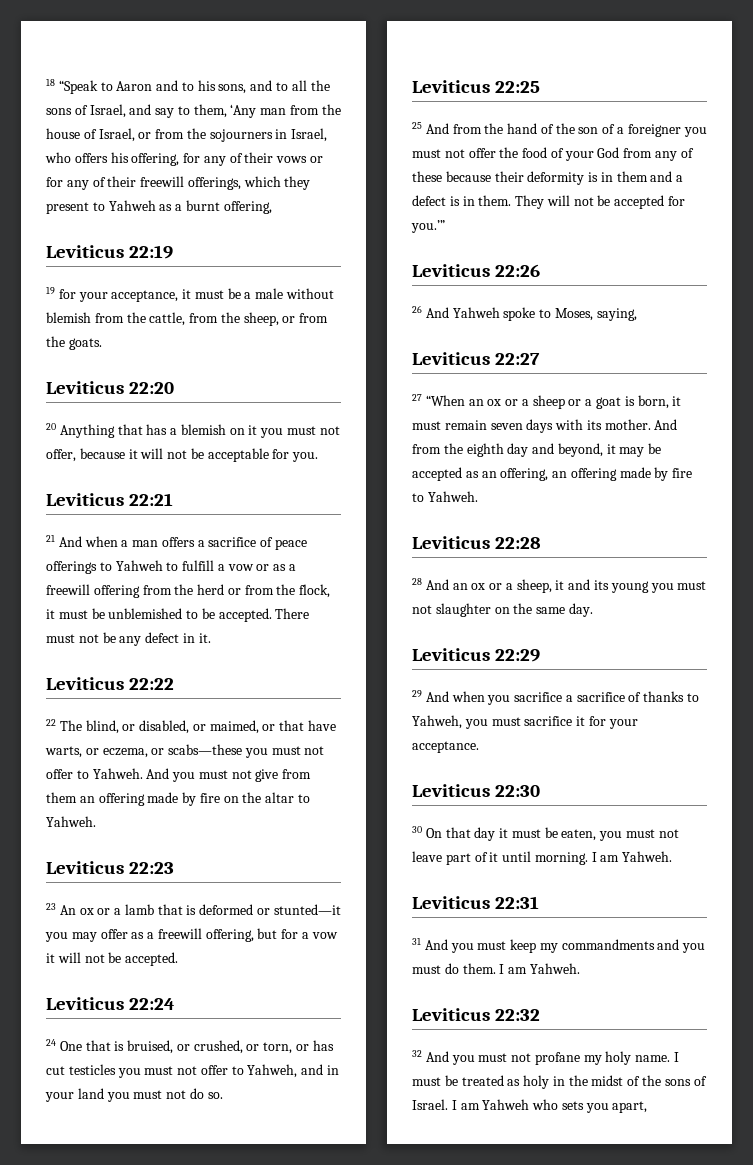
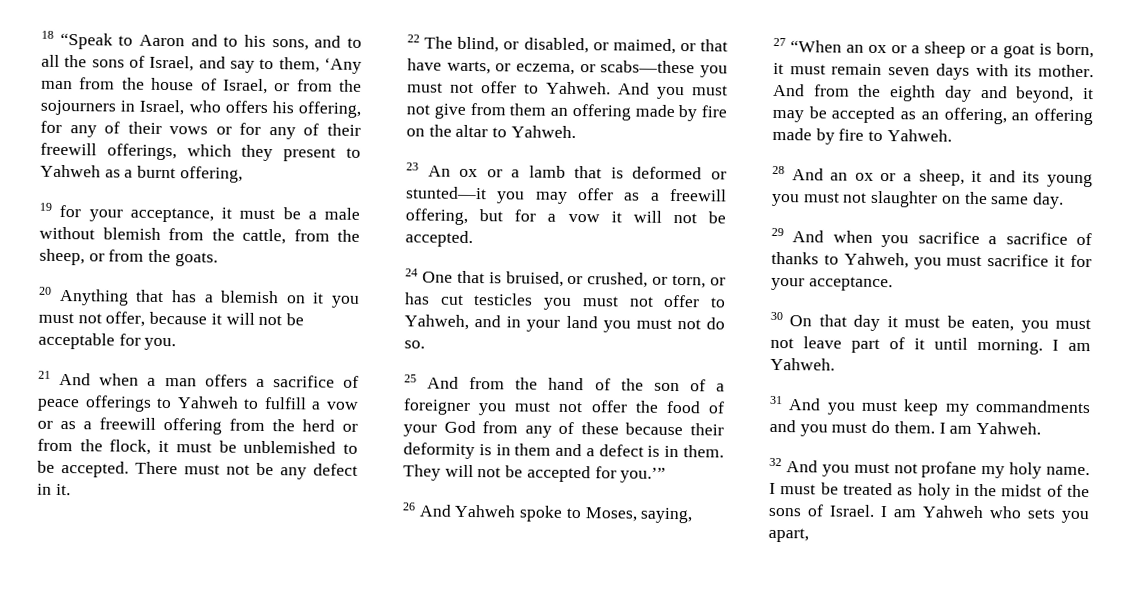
- Leviticus 22:19
- Leviticus 22:20
- Leviticus 22:21
- Leviticus 22:22
- Leviticus 22:23
- Leviticus 22:24
- Leviticus 22:25
- Leviticus 22:26
- Leviticus 22:27
- Leviticus 22:28
- Leviticus 22:29
- Leviticus 22:30
- Leviticus 22:31
- Leviticus 22:32

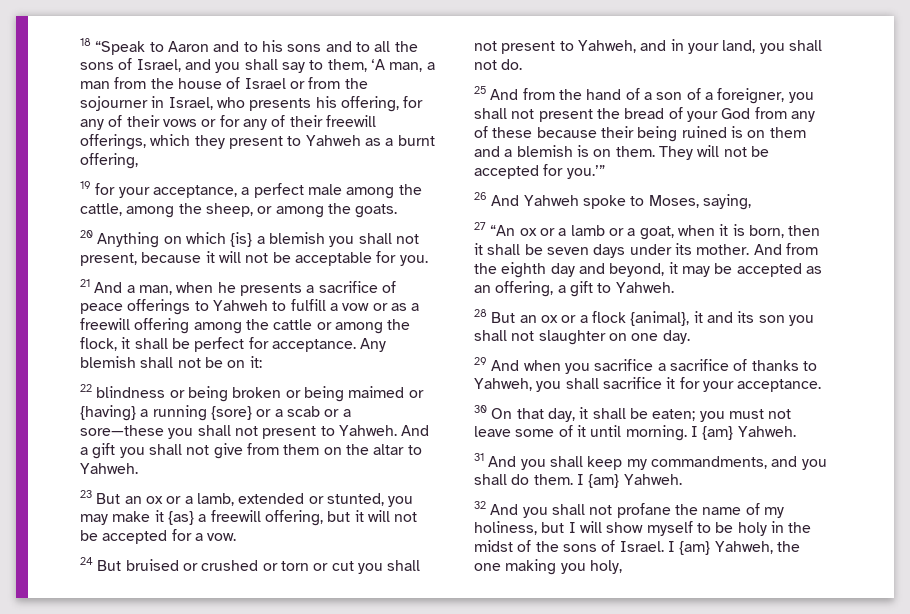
- 18 “Speak to Aaron and to his sons, and to all the sons of Israel, and say to them, ‘Any man from the house of Israel, or from the sojourners in Israel, who offers his offering, for any of their vows or for any of their freewill offerings, which they present to Yahweh as a burnt offering,
+ 18 “Speak to Aaron and to his sons and to all the sons of Israel, and you shall say to them, ‘A man, a man from the house of Israel or from the sojourner in Israel, who presents his offering, for any of their vows or for any of their freewill offerings, which they present to Yahweh as a burnt offering,
- 19 for your acceptance, it must be a male without blemish from the cattle, from the sheep, or from the goats.
+ 19 for your acceptance, a perfect male among the cattle, among the sheep, or among the goats.
- 20 Anything that has a blemish on it you must not offer, because it will not be acceptable for you.
+ 20 Anything on which {is} a blemish you shall not present, because it will not be acceptable for you.
- 21 And when a man offers a sacrifice of peace offerings to Yahweh to fulfill a vow or as a freewill offering from the herd or from the flock, it must be unblemished to be accepted. There must not be any defect in it.
- 22 The blind, or disabled, or maimed, or that have warts, or eczema, or scabs—these you must not offer to Yahweh. And you must not give from them an offering made by fire on the altar to Yahweh.
+ 21 And a man, when he presents a sacrifice of peace offerings to Yahweh to fulfill a vow or as a freewill offering among the cattle or among the flock, it shall be perfect for acceptance. Any blemish shall not be on it:
+ 22 blindness or being broken or being maimed or {having} a running {sore} or a scab or a sore—these you shall not present to Yahweh. And a gift you shall not give from them on the altar to Yahweh.
- 23 An ox or a lamb that is deformed or stunted—it you may offer as a freewill offering, but for a vow it will not be accepted.
- 24 One that is bruised, or crushed, or torn, or has cut testicles you must not offer to Yahweh, and in your land you must not do so.
+ 23 But an ox or a lamb, extended or stunted, you may make it {as} a freewill offering, but it will not be accepted for a vow.
+ 24 But bruised or crushed or torn or cut you shall not present to Yahweh, and in your land, you shall not do.
- 25 And from the hand of the son of a foreigner you must not offer the food of your God from any of these because their deformity is in them and a defect is in them.
+ 25 And from the hand of a son of a foreigner, you shall not present the bread of your God from any of these because their being ruined is on them and a blemish is on them.
- 27 “When an ox or a sheep or a goat is born, it must remain seven days with its mother.
+ 27 “An ox or a lamb or a goat, when it is born, then it shall be seven days under its mother.
- And from the eighth day and beyond, it may be accepted as an offering, an offering made by fire to Yahweh.
+ And from the eighth day and beyond, it may be accepted as an offering, a gift to Yahweh.
- 28 And an ox or a sheep, it and its young you must not slaughter on the same day.
+ 28 But an ox or a flock {animal}, it and its son you shall not slaughter on one day.
- 29 And when you sacrifice a sacrifice of thanks to Yahweh, you must sacrifice it for your acceptance.
+ 29 And when you sacrifice a sacrifice of thanks to Yahweh, you shall sacrifice it for your acceptance.
- 30 On that day it must be eaten, you must not leave part of it until morning. I am Yahweh.
+ 30 On that day, it shall be eaten; you must not leave some of it until morning. I {am} Yahweh.
- 31 And you must keep my commandments and you must do them. I am Yahweh.
+ 31 And you shall keep my commandments, and you shall do them. I {am} Yahweh.
- 32 And you must not profane my holy name. I must be treated as holy in the midst of the sons of Israel.
+ 32 And you shall not profane the name of my holiness, but I will show myself to be holy in the midst of the sons of Israel.
- I am Yahweh who sets you apart,
+ I {am} Yahweh, the one making you holy,

